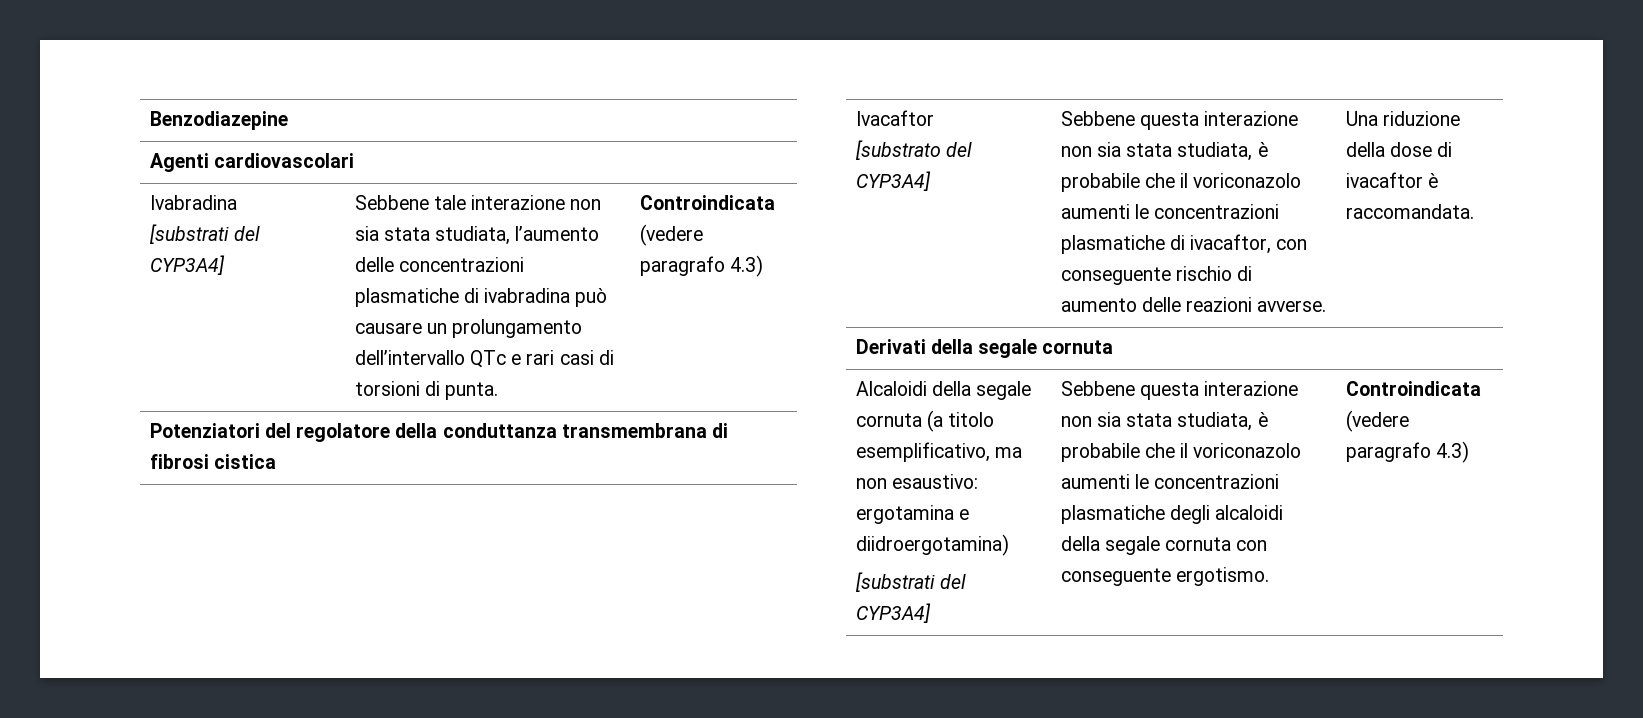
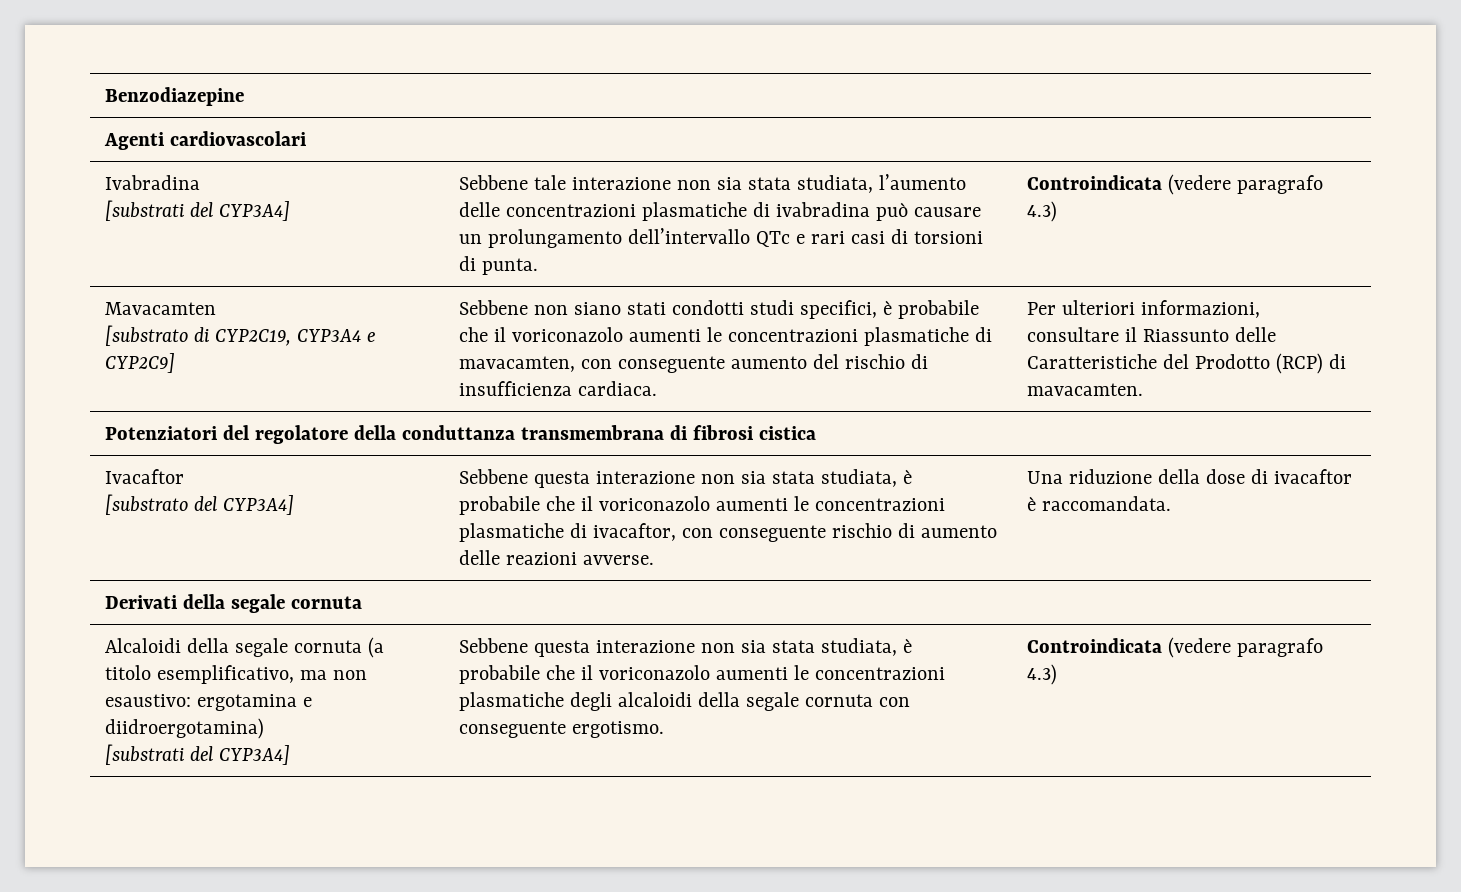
+ Mavacamten
+ [substrato di CYP2C19, CYP3A4 e CYP2C9] | Sebbene non siano stati condotti studi specifici, è probabile che il voriconazolo aumenti le concentrazioni plasmatiche di mavacamten, con conseguente aumento del rischio di insufficienza cardiaca. | Per ulteriori informazioni, consultare il Riassunto delle Caratteristiche del Prodotto (RCP) di mavacamten.

